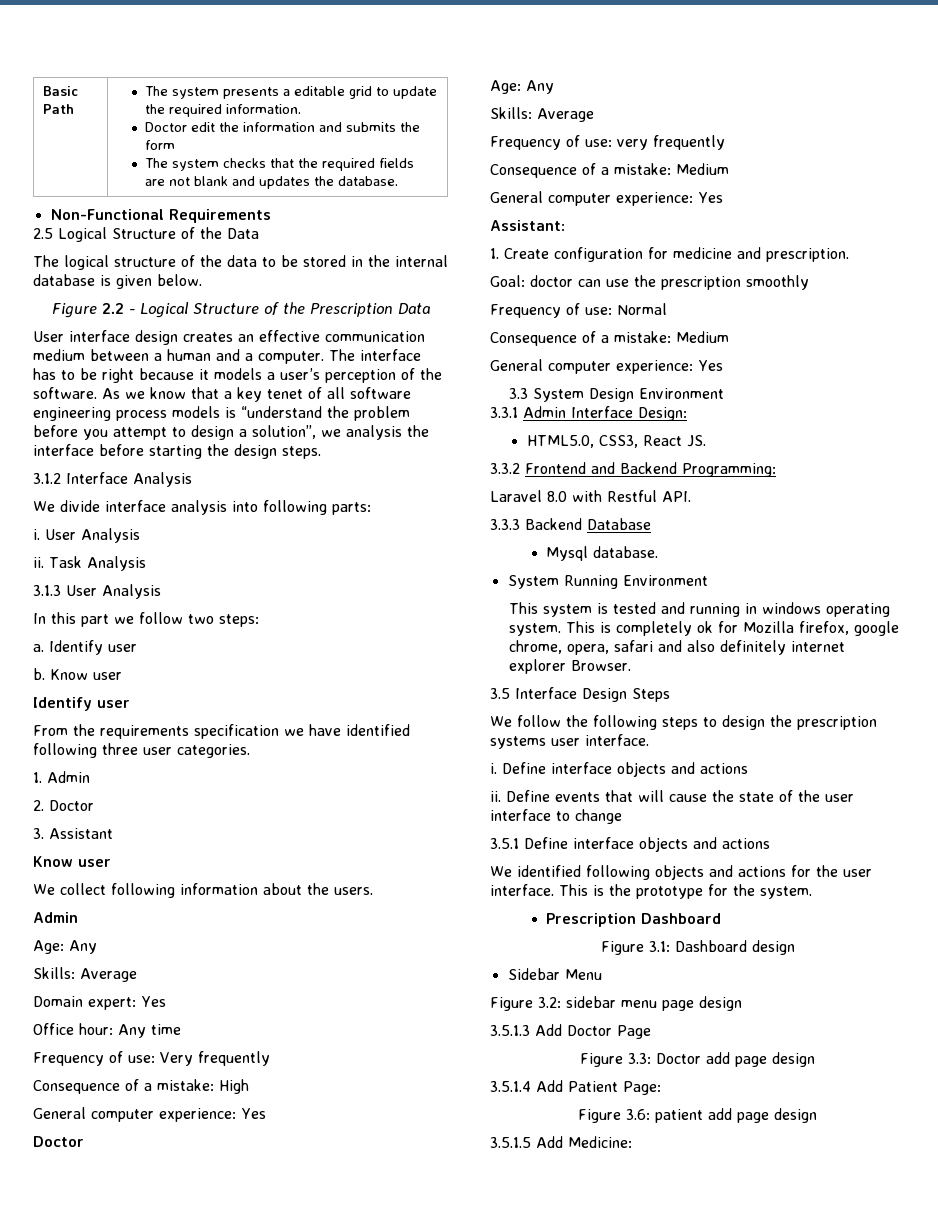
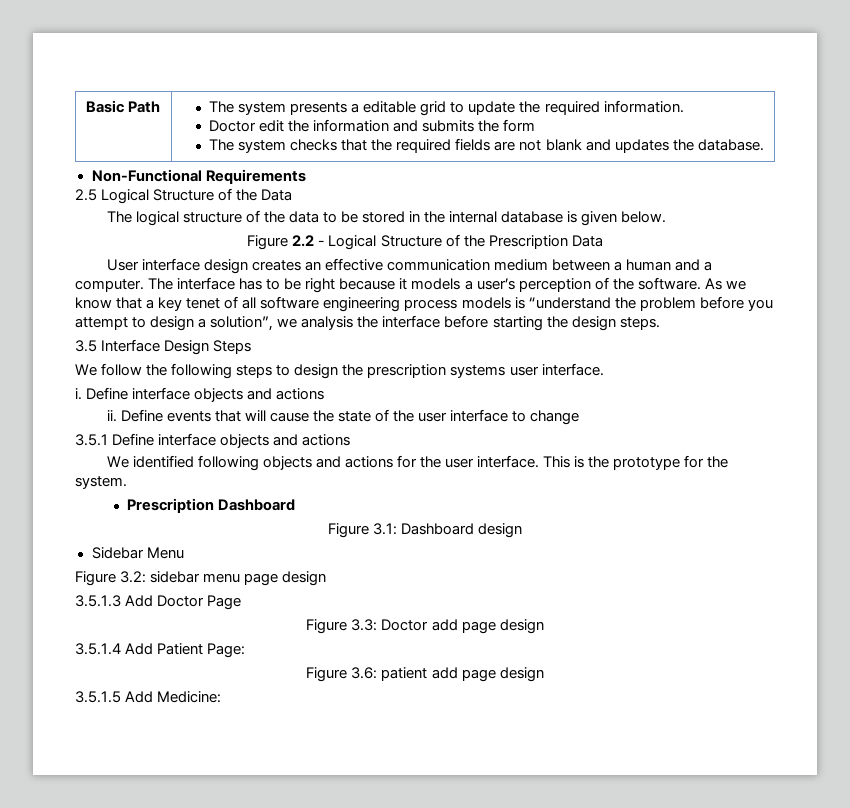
- 3.1.2 Interface Analysis
- We divide interface analysis into following parts:
- i. User Analysis
- ii. Task Analysis
- 3.1.3 User Analysis
- In this part we follow two steps:
- a. Identify user
- b. Know user
- Identify user
- From the requirements specification we have identified following three user categories.
- 1. Admin
- 2. Doctor
- 3. Assistant
- Know user
- We collect following information about the users.
- Admin
- Age: Any
- Skills: Average
- Domain expert: Yes
- Office hour: Any time
- Frequency of use: Very frequently
- Consequence of a mistake: High
- General computer experience: Yes
- Doctor
- Age: Any
- Skills: Average
- Frequency of use: very frequently
- Consequence of a mistake: Medium
- General computer experience: Yes
- Assistant:
- 1. Create configuration for medicine and prescription.
- Goal: doctor can use the prescription smoothly
- Frequency of use: Normal
- Consequence of a mistake: Medium
- General computer experience: Yes
- 3.3 System Design Environment
- 3.3.1 Admin Interface Design:
- HTML5.0, CSS3, React JS.
- 3.3.2 Frontend and Backend Programming:
- Laravel 8.0 with Restful API.
- 3.3.3 Backend Database
- Mysql database.
- System Running Environment
- This system is tested and running in windows operating system. This is completely ok for Mozilla firefox, google chrome, opera, safari and also definitely internet explorer Browser.

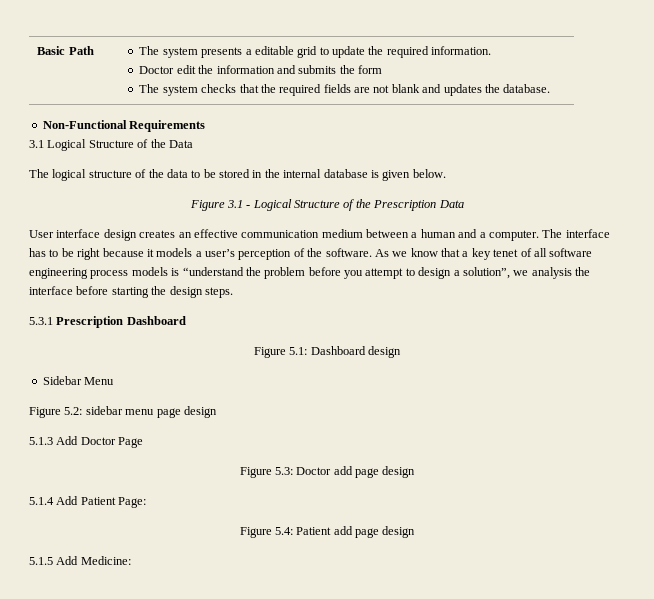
- 2.5 Logical Structure of the Data
+ 3.1 Logical Structure of the Data
- Figure 2.2 - Logical Structure of the Prescription Data
+ Figure 3.1 - Logical Structure of the Prescription Data
- 3.5 Interface Design Steps
- We follow the following steps to design the prescription systems user interface.
- i. Define interface objects and actions
- ii. Define events that will cause the state of the user interface to change
- 3.5.1 Define interface objects and actions
- We identified following objects and actions for the user interface. This is the prototype for the system.
- Prescription Dashboard
+ 5.3.1 Prescription Dashboard
- Figure 3.1: Dashboard design
+ Figure 5.1: Dashboard design
- Figure 3.2: sidebar menu page design
+ Figure 5.2: sidebar menu page design
- 3.5.1.3 Add Doctor Page
+ 5.1.3 Add Doctor Page
- Figure 3.3: Doctor add page design
+ Figure 5.3: Doctor add page design
- 3.5.1.4 Add Patient Page:
+ 5.1.4 Add Patient Page:
- Figure 3.6: patient add page design
- 3.5.1.5 Add Medicine:
+ Figure 5.4: Patient add page design
+ 5.1.5 Add Medicine:

